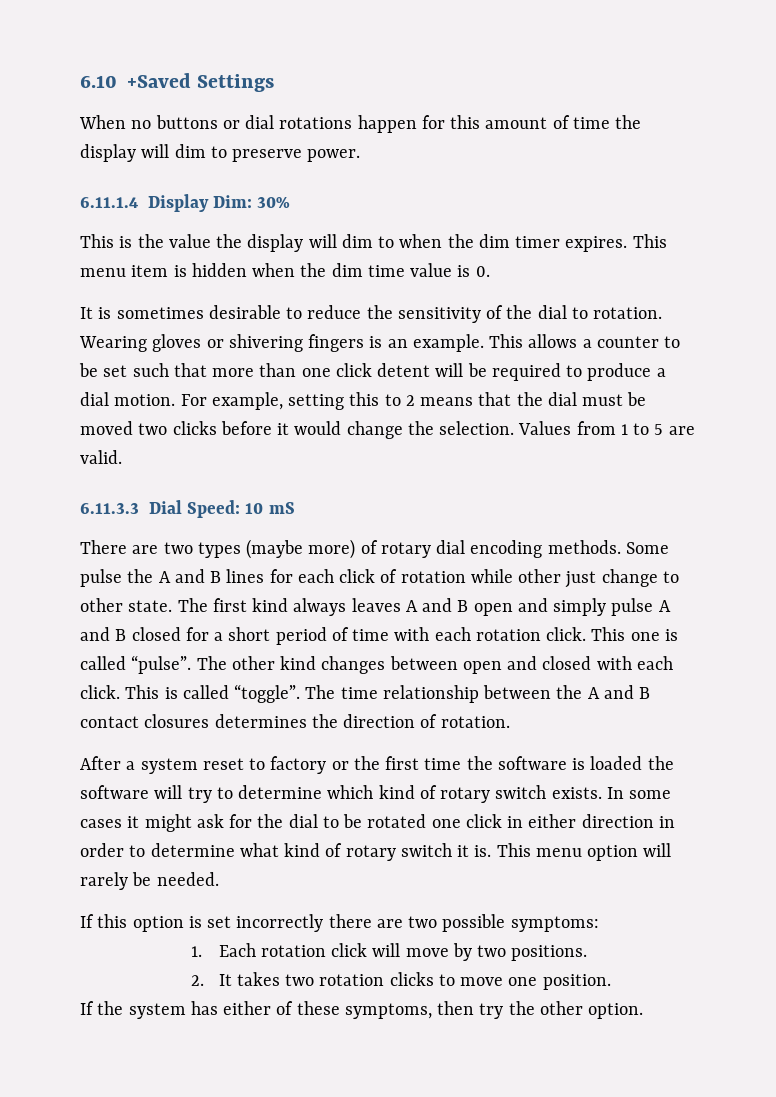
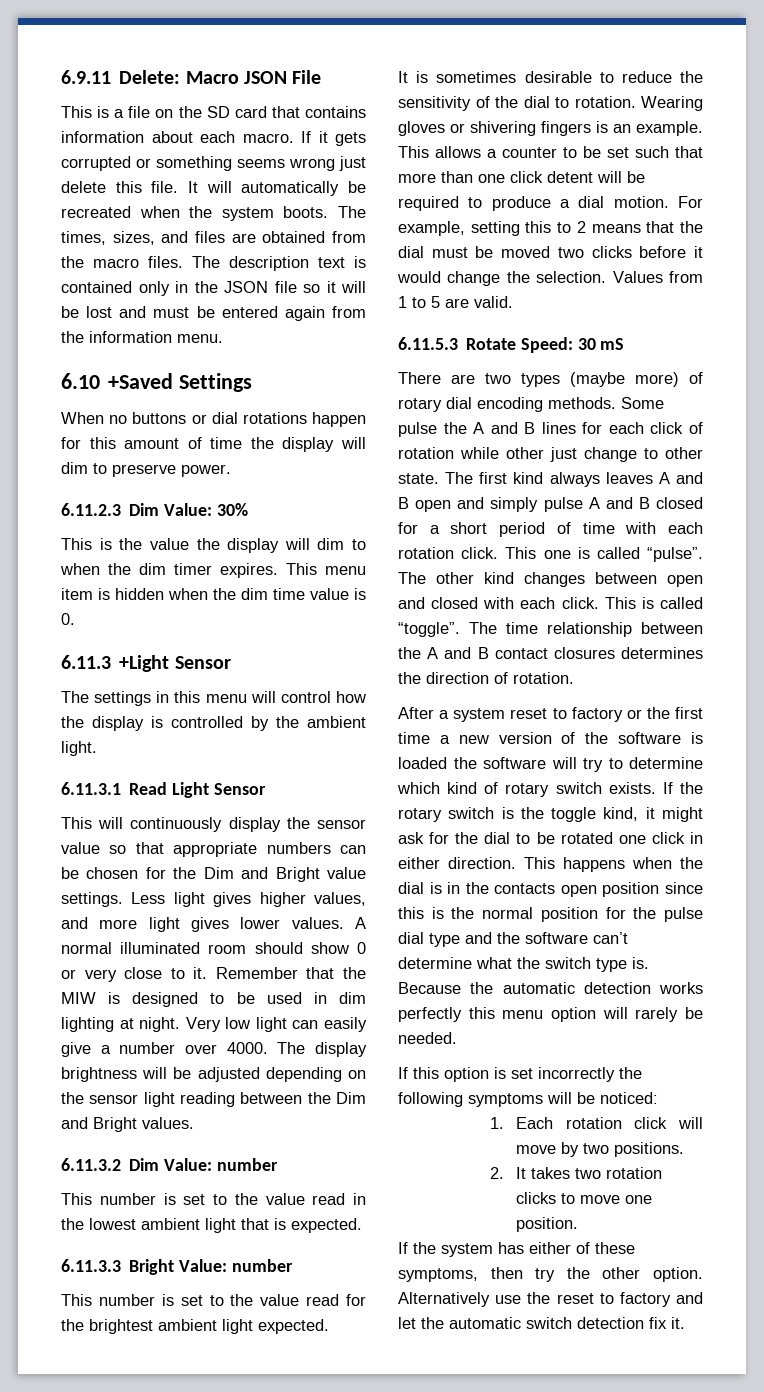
+ 6.9.11 Delete: Macro JSON File
+ This is a file on the SD card that contains information about each macro. If it gets corrupted or something seems wrong just delete this file. It will automatically be recreated when the system boots. The times, sizes, and files are obtained from the macro files. The description text is contained only in the JSON file so it will be lost and must be entered again from the information menu.
- 6.11.1.4 Display Dim: 30%
+ 6.11.2.3 Dim Value: 30%
+ 6.11.3 +Light Sensor
+ The settings in this menu will control how the display is controlled by the ambient light.
+ 6.11.3.1 Read Light Sensor
+ This will continuously display the sensor value so that appropriate numbers can be chosen for the Dim and Bright value settings. Less light gives higher values, and more light gives lower values. A normal illuminated room should show 0 or very close to it. Remember that the MIW is designed to be used in dim lighting at night. Very low light can easily give a number over 4000. The display brightness will be adjusted depending on the sensor light reading between the Dim and Bright values.
+ 6.11.3.2 Dim Value: number
+ This number is set to the value read in the lowest ambient light that is expected.
+ 6.11.3.3 Bright Value: number
+ This number is set to the value read for the brightest ambient light expected.
- 6.11.3.3 Dial Speed: 10 mS
+ 6.11.5.3 Rotate Speed: 30 mS
- After a system reset to factory or the first time the software is loaded the software will try to determine which kind of rotary switch exists.
+ After a system reset to factory or the first time a new version of the software is loaded the software will try to determine which kind of rotary switch exists.
- In some cases it might ask for the dial to be rotated one click in either direction in order to determine what kind of rotary switch it is. This menu option will rarely be needed.
+ If the rotary switch is the toggle kind, it might ask for the dial to be rotated one click in either direction. This happens when the dial is in the contacts open position since this is the normal position for the pulse dial type and the software can’t determine what the switch type is. Because the automatic detection works perfectly this menu option will rarely be needed.
- If this option is set incorrectly there are two possible symptoms:
+ If this option is set incorrectly the following symptoms will be noticed:
+ Alternatively use the reset to factory and let the automatic switch detection fix it.

